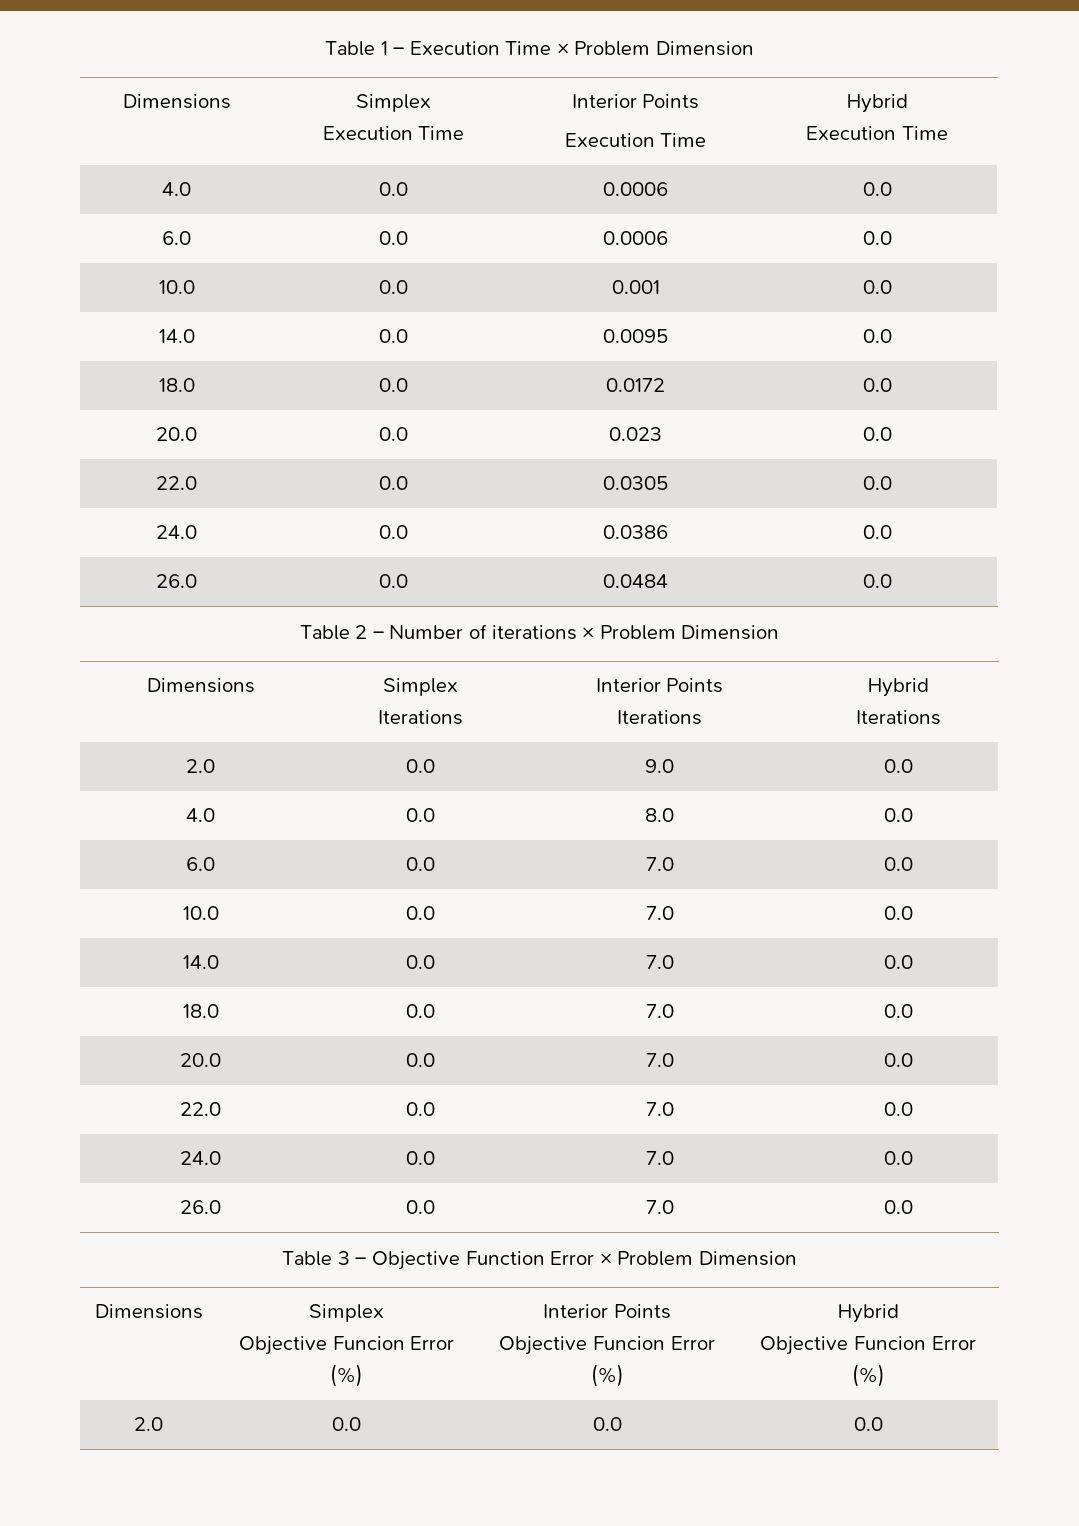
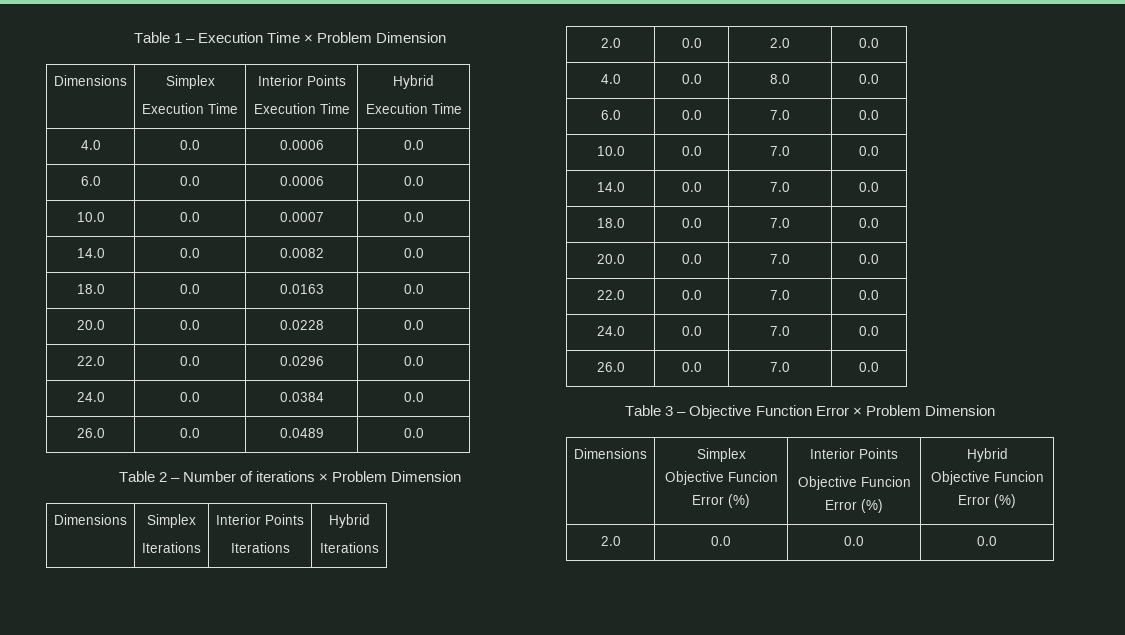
- 10.0 | 0.0 | 0.001 | 0.0
- 14.0 | 0.0 | 0.0095 | 0.0
- 18.0 | 0.0 | 0.0172 | 0.0
- 20.0 | 0.0 | 0.023 | 0.0
- 22.0 | 0.0 | 0.0305 | 0.0
- 24.0 | 0.0 | 0.0386 | 0.0
- 26.0 | 0.0 | 0.0484 | 0.0
+ 10.0 | 0.0 | 0.0007 | 0.0
+ 14.0 | 0.0 | 0.0082 | 0.0
+ 18.0 | 0.0 | 0.0163 | 0.0
+ 20.0 | 0.0 | 0.0228 | 0.0
+ 22.0 | 0.0 | 0.0296 | 0.0
+ 24.0 | 0.0 | 0.0384 | 0.0
+ 26.0 | 0.0 | 0.0489 | 0.0
- 2.0 | 0.0 | 9.0 | 0.0
+ 2.0 | 0.0 | 2.0 | 0.0

